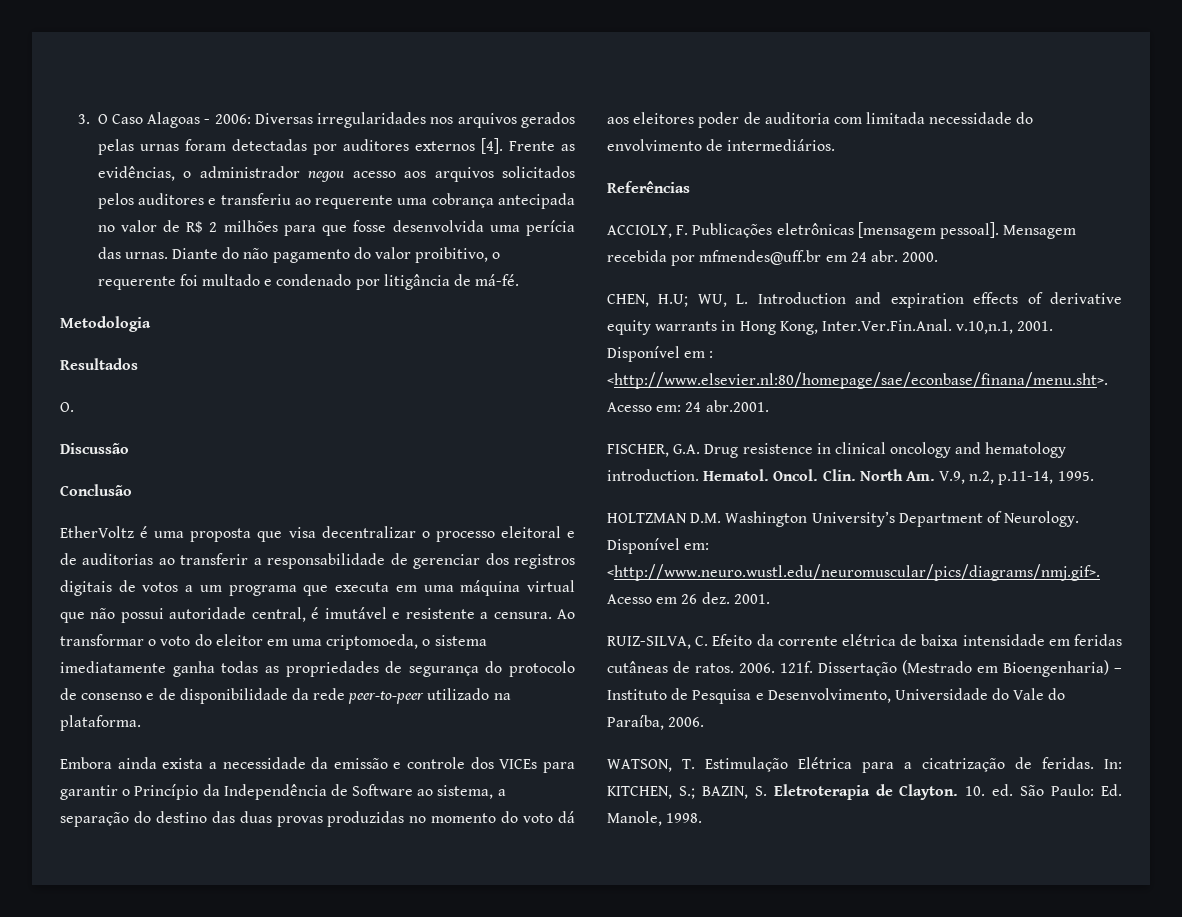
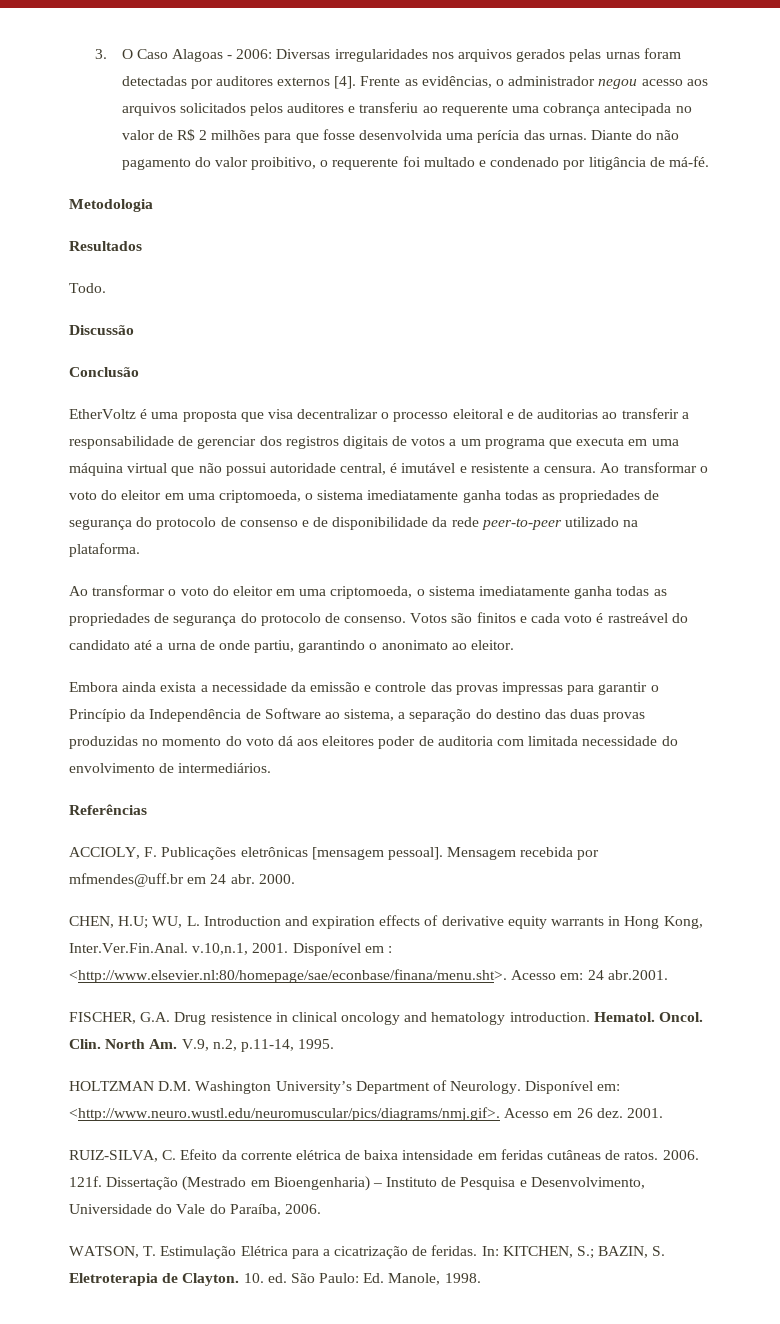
- O.
+ Todo.
+ Ao transformar o voto do eleitor em uma criptomoeda, o sistema imediatamente ganha todas as propriedades de segurança do protocolo de consenso. Votos são finitos e cada voto é rastreável do candidato até a urna de onde partiu, garantindo o anonimato ao eleitor.
- Embora ainda exista a necessidade da emissão e controle dos VICEs para garantir o Princípio da Independência de Software ao sistema, a separação do destino das duas provas produzidas no momento do voto dá aos eleitores poder de auditoria com limitada necessidade do envolvimento de intermediários.
+ Embora ainda exista a necessidade da emissão e controle das provas impressas para garantir o Princípio da Independência de Software ao sistema, a separação do destino das duas provas produzidas no momento do voto dá aos eleitores poder de auditoria com limitada necessidade do envolvimento de intermediários.

